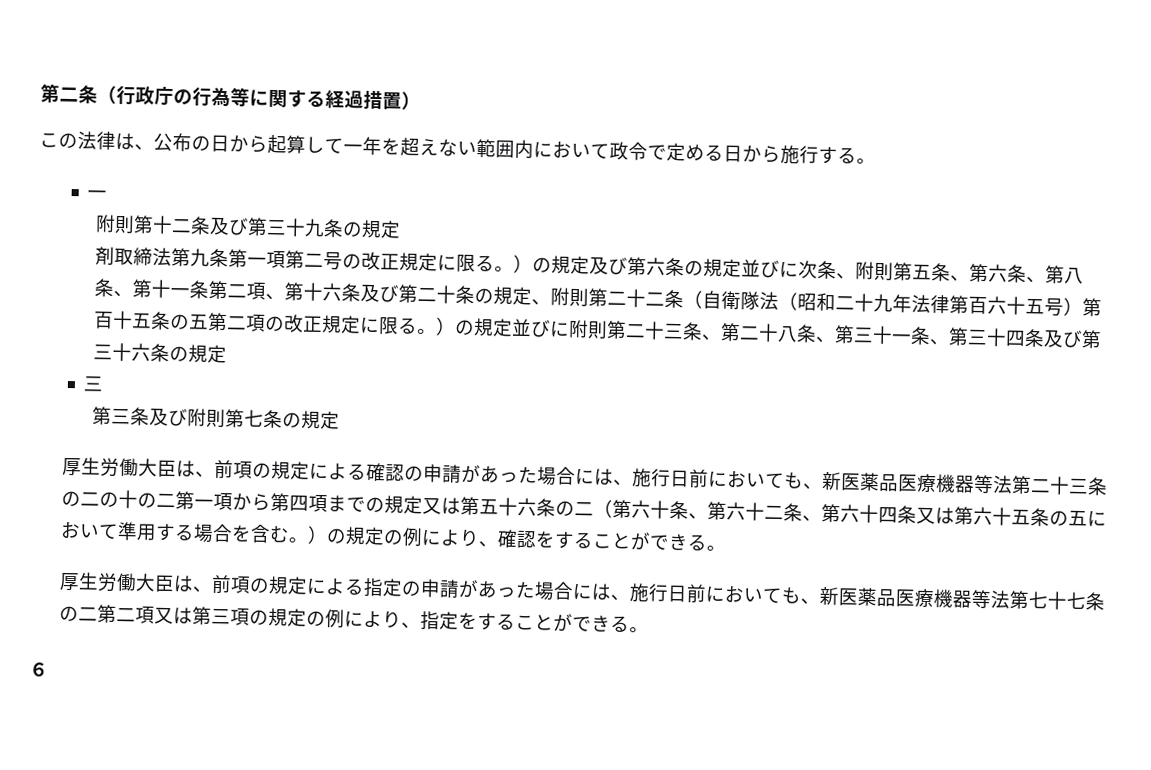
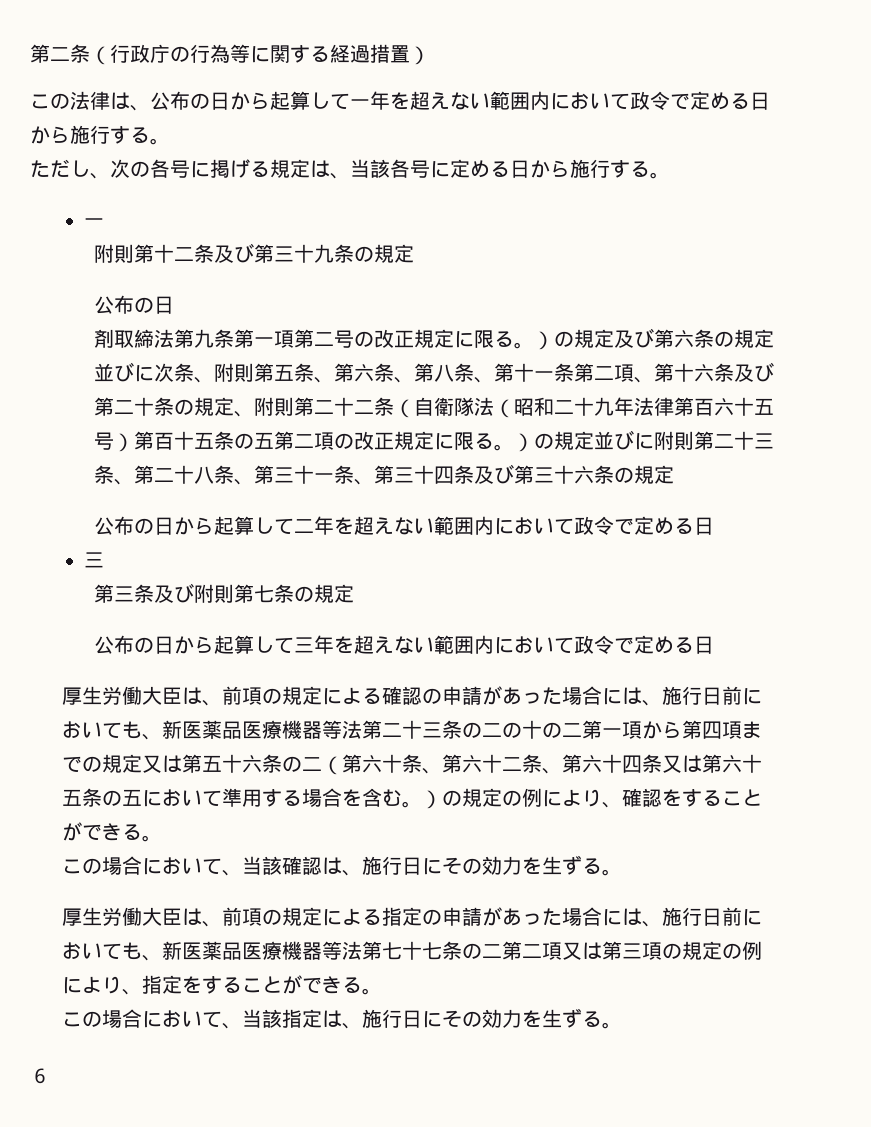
+ ただし、次の各号に掲げる規定は、当該各号に定める日から施行する。
  附則第十二条及び第三十九条の規定
+ 公布の日
+ 公布の日から起算して二年を超えない範囲内において政令で定める日
+ 公布の日から起算して三年を超えない範囲内において政令で定める日
+ この場合において、当該確認は、施行日にその効力を生ずる。
+ この場合において、当該指定は、施行日にその効力を生ずる。

